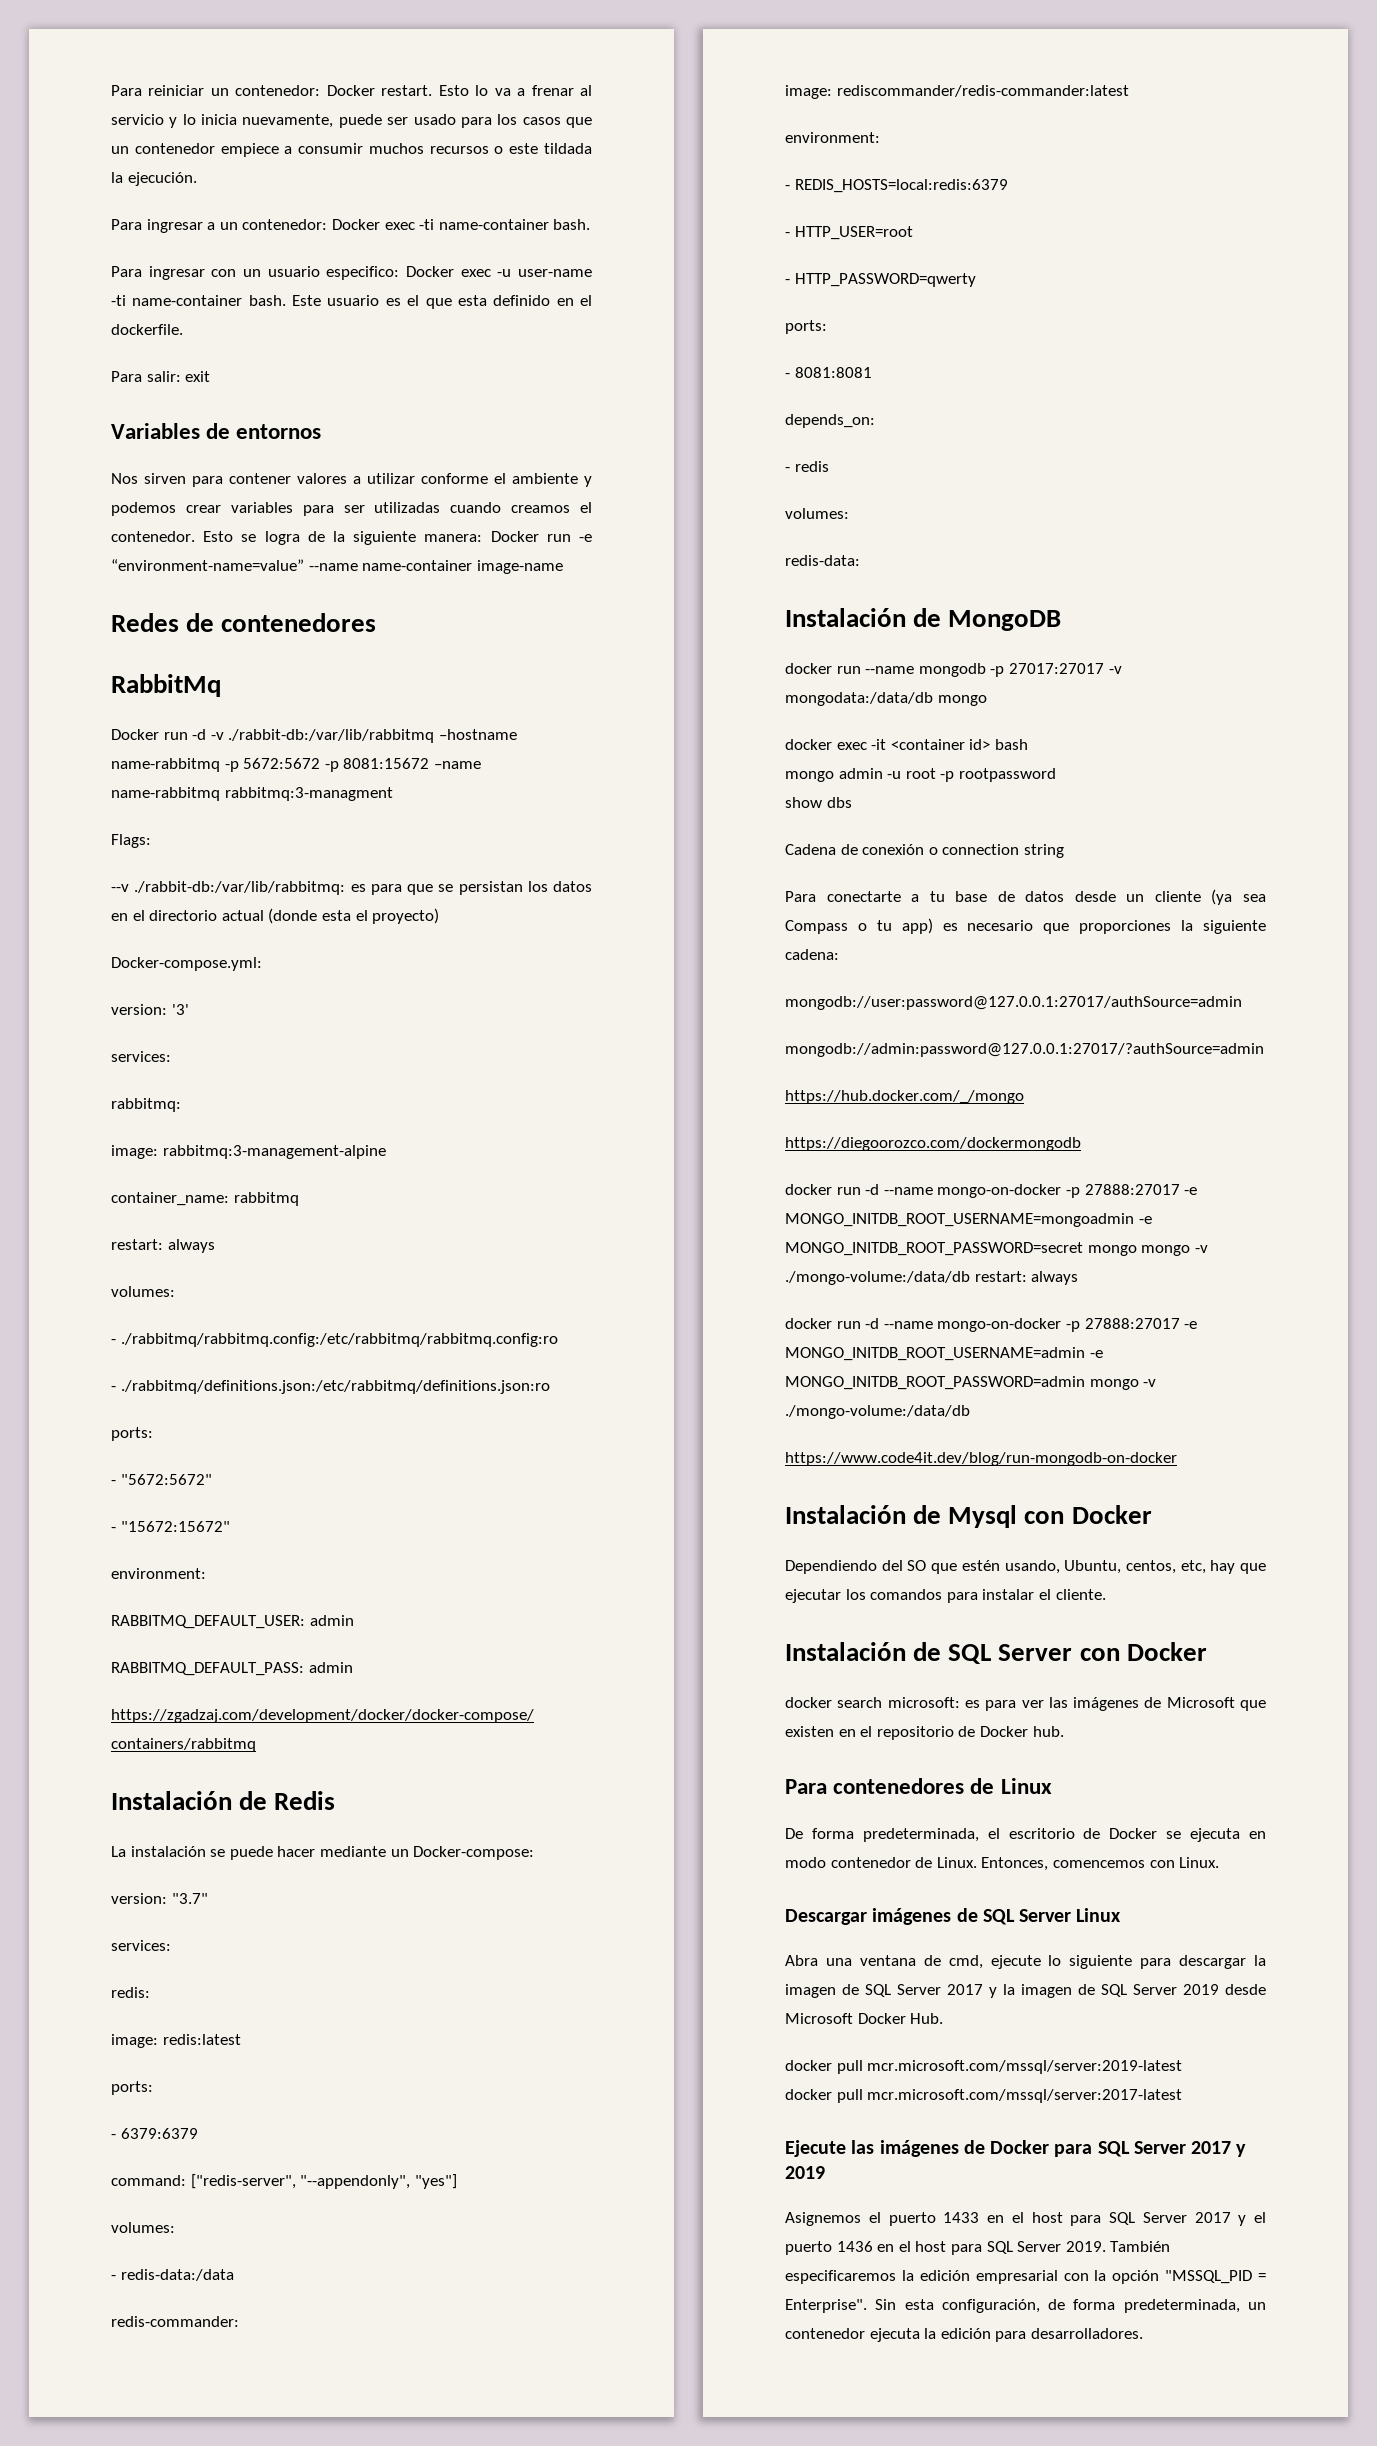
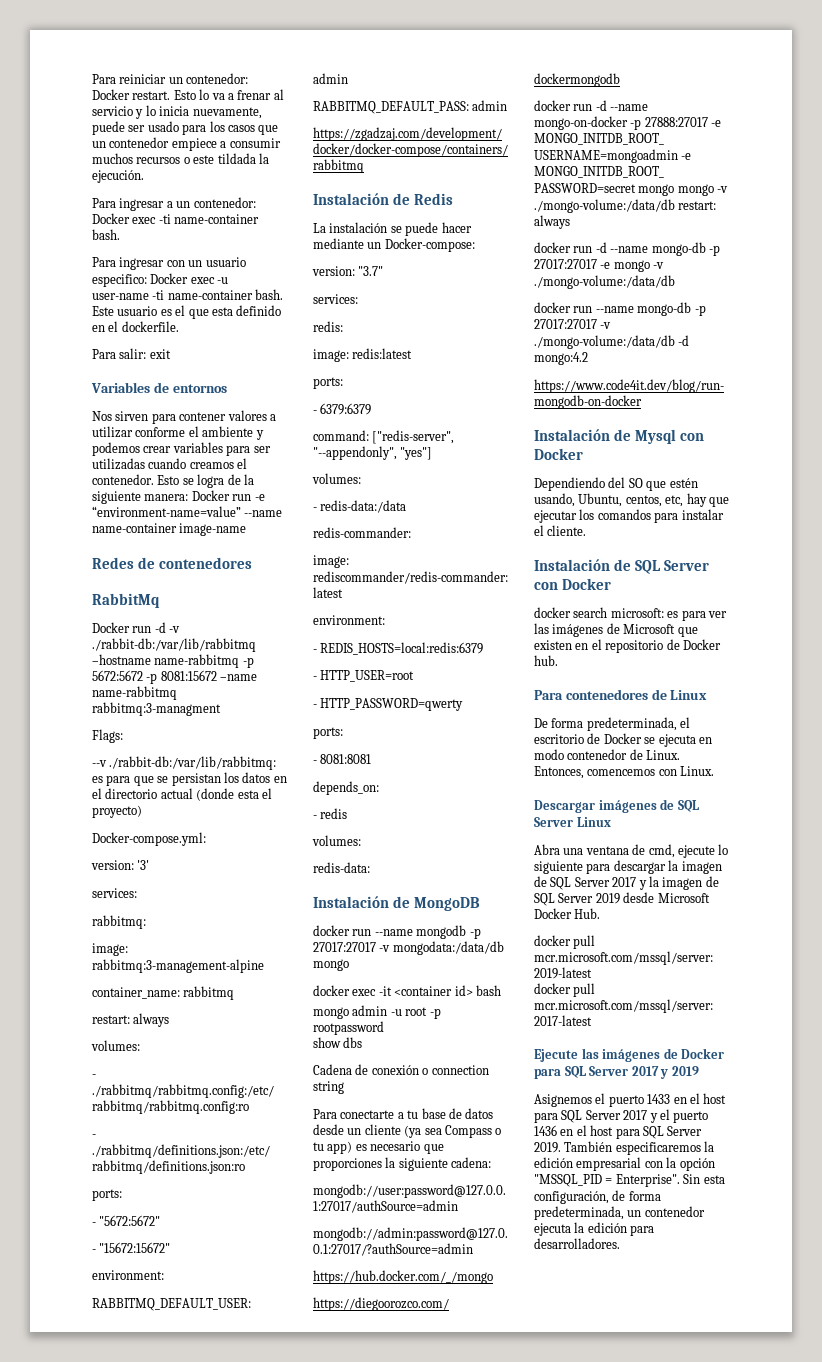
- docker run -d --name mongo-on-docker -p 27888:27017 -e MONGO_INITDB_ROOT_USERNAME=admin -e MONGO_INITDB_ROOT_PASSWORD=admin mongo -v ./mongo-volume:/data/db
+ docker run -d --name mongo-db -p 27017:27017 -e mongo -v ./mongo-volume:/data/db
+ docker run --name mongo-db -p 27017:27017 -v ./mongo-volume:/data/db -d mongo:4.2

